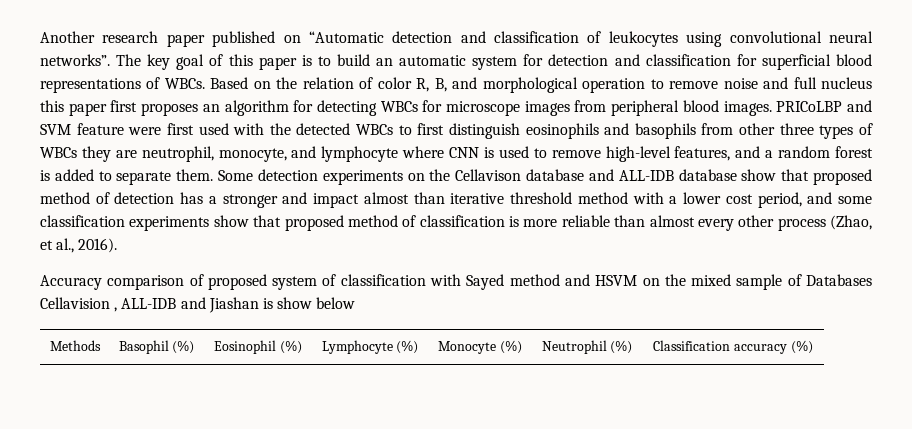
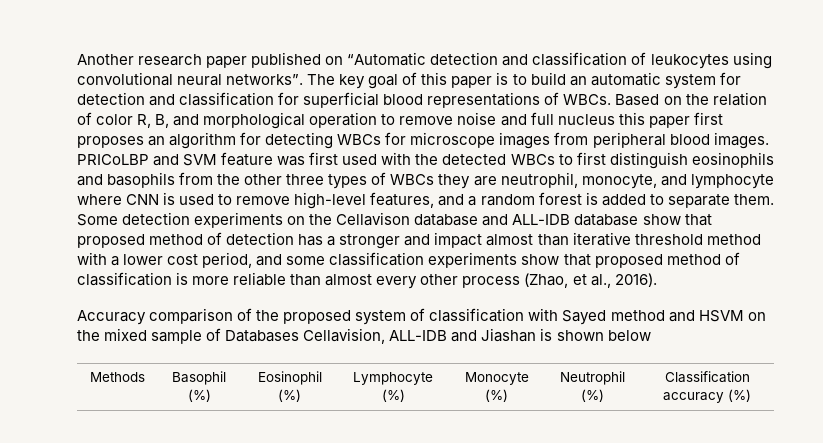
- PRICoLBP and SVM feature were first used with the detected WBCs to first distinguish eosinophils and basophils from other three types of WBCs they are neutrophil, monocyte, and lymphocyte where CNN is used to remove high-level features, and a random forest is added to separate them.
+ PRICoLBP and SVM feature was first used with the detected WBCs to first distinguish eosinophils and basophils from the other three types of WBCs they are neutrophil, monocyte, and lymphocyte where CNN is used to remove high-level features, and a random forest is added to separate them.
- Accuracy comparison of proposed system of classification with Sayed method and HSVM on the mixed sample of Databases Cellavision , ALL-IDB and Jiashan is show below
+ Accuracy comparison of the proposed system of classification with Sayed method and HSVM on the mixed sample of Databases Cellavision, ALL-IDB and Jiashan is shown below

